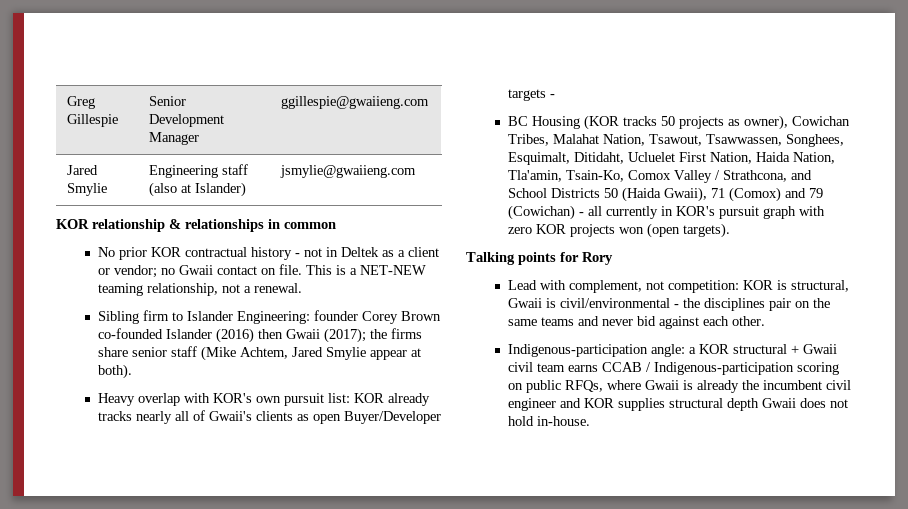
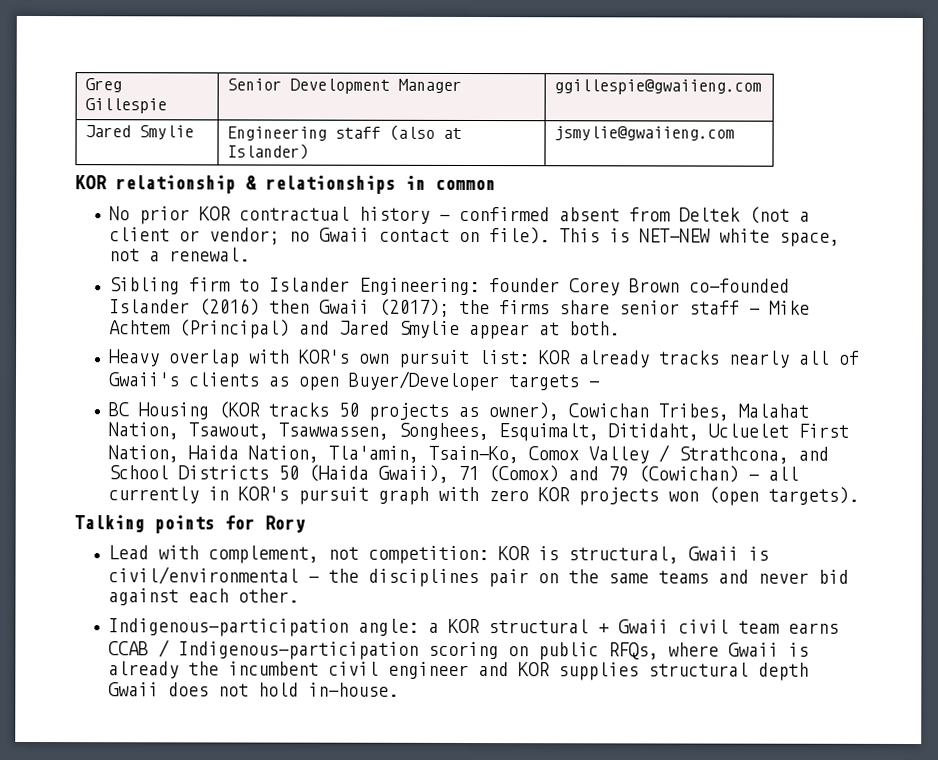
- No prior KOR contractual history - not in Deltek as a client or vendor; no Gwaii contact on file.
+ No prior KOR contractual history - confirmed absent from Deltek (not a client or vendor; no Gwaii contact on file).
- This is a NET-NEW teaming relationship, not a renewal.
+ This is NET-NEW white space, not a renewal.
- Sibling firm to Islander Engineering: founder Corey Brown co-founded Islander (2016) then Gwaii (2017); the firms share senior staff (Mike Achtem, Jared Smylie appear at both).
+ Sibling firm to Islander Engineering: founder Corey Brown co-founded Islander (2016) then Gwaii (2017); the firms share senior staff - Mike Achtem (Principal) and Jared Smylie appear at both.

